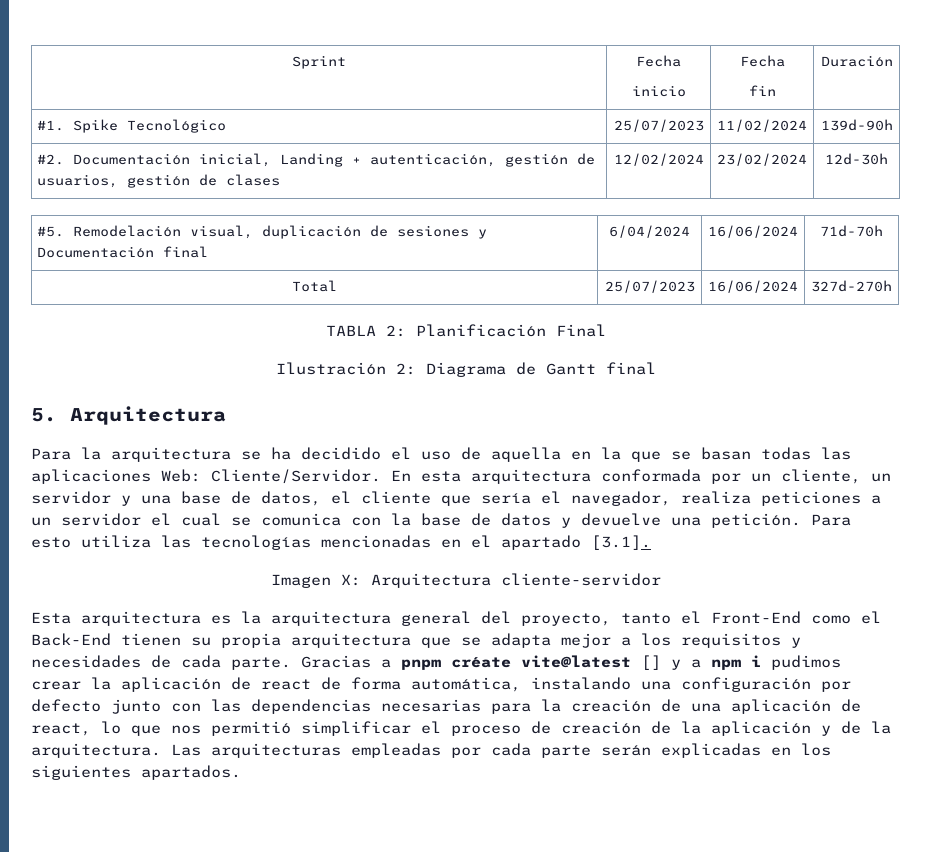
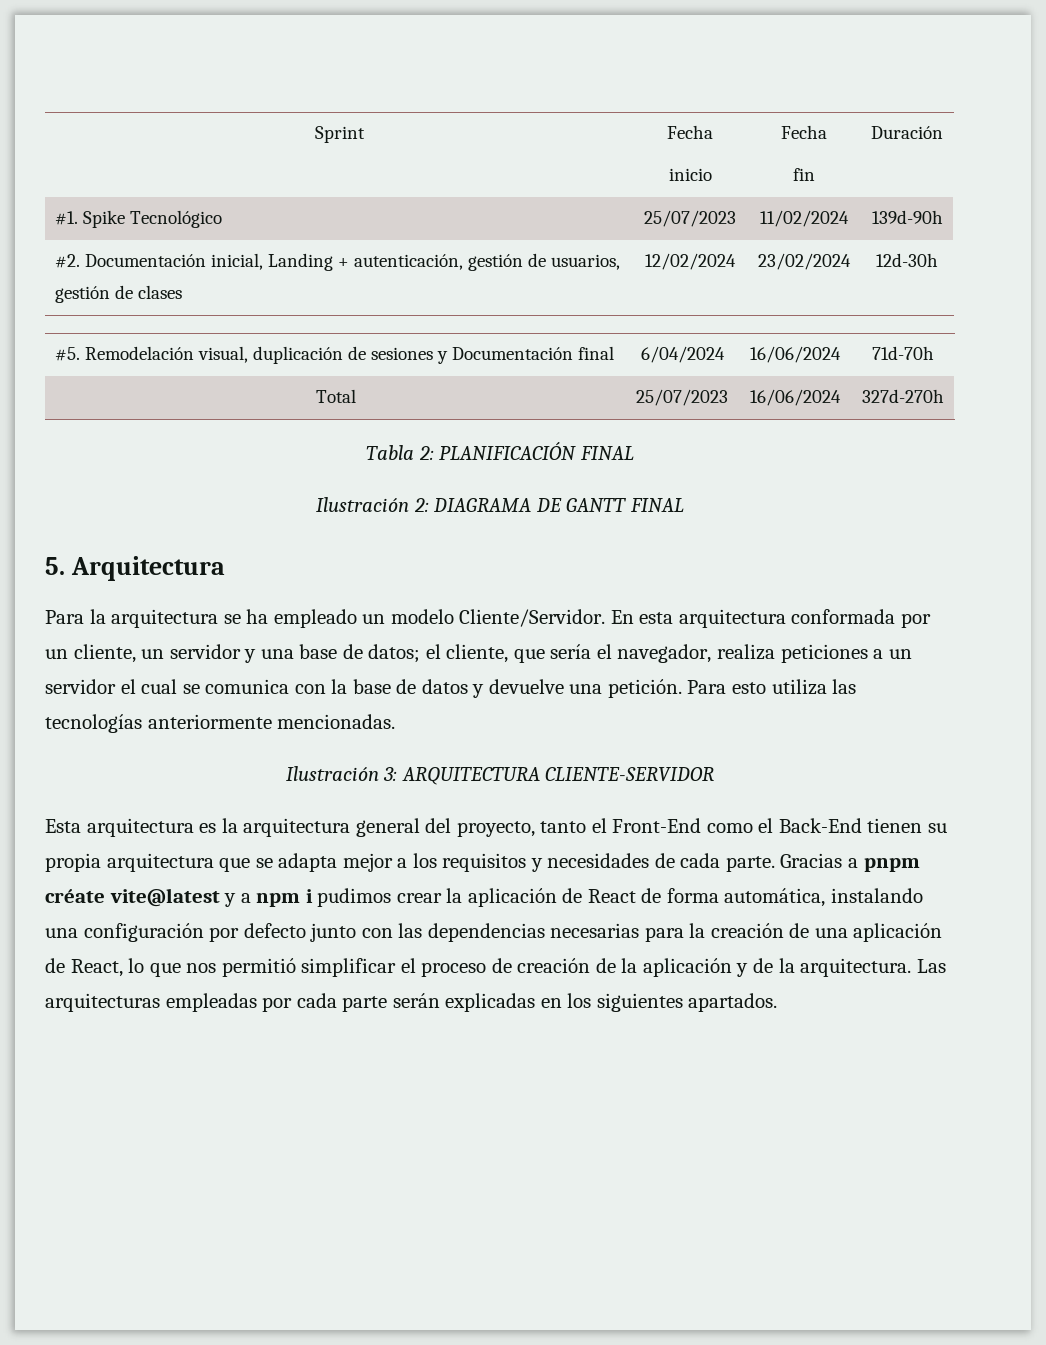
- TABLA 2: Planificación Final
- Ilustración 2: Diagrama de Gantt final
+ Tabla 2: PLANIFICACIÓN FINAL
+ Ilustración 2: DIAGRAMA DE GANTT FINAL
- Para la arquitectura se ha decidido el uso de aquella en la que se basan todas las aplicaciones Web: Cliente/Servidor.
+ Para la arquitectura se ha empleado un modelo Cliente/Servidor.
- En esta arquitectura conformada por un cliente, un servidor y una base de datos, el cliente que sería el navegador, realiza peticiones a un servidor el cual se comunica con la base de datos y devuelve una petición.
+ En esta arquitectura conformada por un cliente, un servidor y una base de datos; el cliente, que sería el navegador, realiza peticiones a un servidor el cual se comunica con la base de datos y devuelve una petición.
- Para esto utiliza las tecnologías mencionadas en el apartado [3.1].
- Imagen X: Arquitectura cliente-servidor
+ Para esto utiliza las tecnologías anteriormente mencionadas.
+ Ilustración 3: ARQUITECTURA CLIENTE-SERVIDOR
- Gracias a pnpm créate vite@latest [] y a npm i pudimos crear la aplicación de react de forma automática, instalando una configuración por defecto junto con las dependencias necesarias para la creación de una aplicación de react, lo que nos permitió simplificar el proceso de creación de la aplicación y de la arquitectura.
+ Gracias a pnpm créate vite@latest y a npm i pudimos crear la aplicación de React de forma automática, instalando una configuración por defecto junto con las dependencias necesarias para la creación de una aplicación de React, lo que nos permitió simplificar el proceso de creación de la aplicación y de la arquitectura.

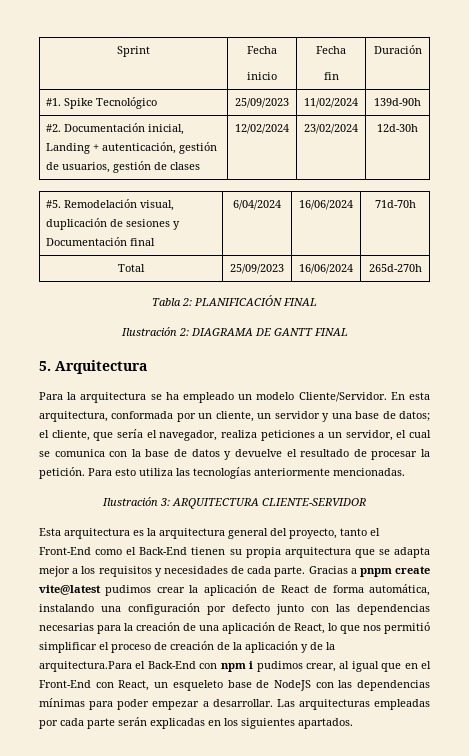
- #1. Spike Tecnológico | 25/07/2023 | 11/02/2024 | 139d-90h
+ #1. Spike Tecnológico | 25/09/2023 | 11/02/2024 | 139d-90h
- Total | 25/07/2023 | 16/06/2024 | 327d-270h
+ Total | 25/09/2023 | 16/06/2024 | 265d-270h
- En esta arquitectura conformada por un cliente, un servidor y una base de datos; el cliente, que sería el navegador, realiza peticiones a un servidor el cual se comunica con la base de datos y devuelve una petición.
+ En esta arquitectura, conformada por un cliente, un servidor y una base de datos; el cliente, que sería el navegador, realiza peticiones a un servidor, el cual se comunica con la base de datos y devuelve el resultado de procesar la petición.
- Gracias a pnpm créate vite@latest y a npm i pudimos crear la aplicación de React de forma automática, instalando una configuración por defecto junto con las dependencias necesarias para la creación de una aplicación de React, lo que nos permitió simplificar el proceso de creación de la aplicación y de la arquitectura.
+ Gracias a pnpm create vite@latest pudimos crear la aplicación de React de forma automática, instalando una configuración por defecto junto con las dependencias necesarias para la creación de una aplicación de React, lo que nos permitió simplificar el proceso de creación de la aplicación y de la arquitectura.Para el Back-End con npm i pudimos crear, al igual que en el Front-End con React, un esqueleto base de NodeJS con las dependencias mínimas para poder empezar a desarrollar.

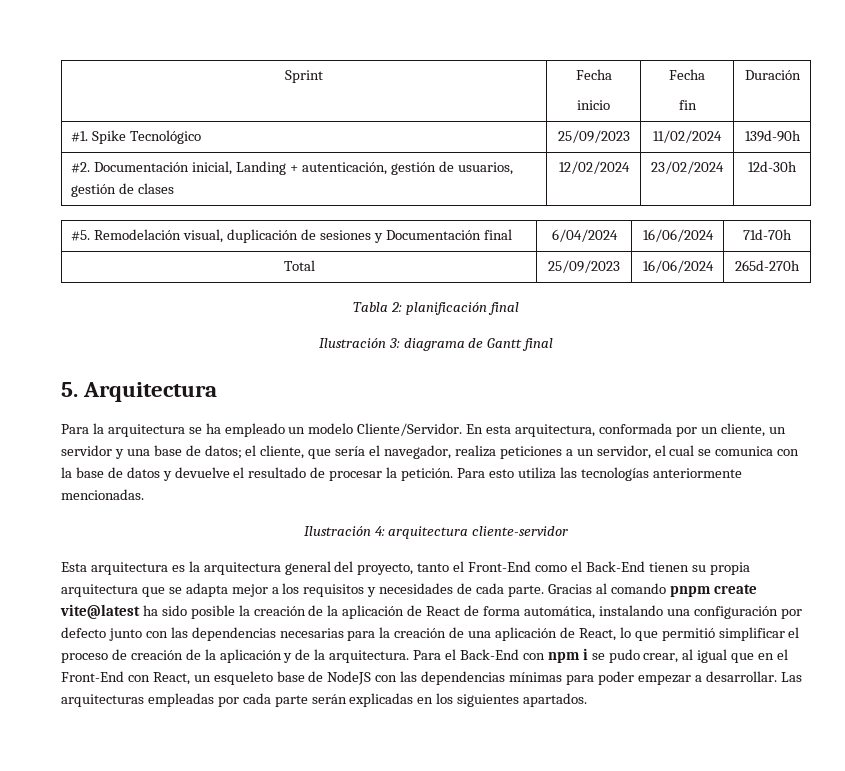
- Tabla 2: PLANIFICACIÓN FINAL
- Ilustración 2: DIAGRAMA DE GANTT FINAL
+ Tabla 2: planificación final
+ Ilustración 3: diagrama de Gantt final
- Ilustración 3: ARQUITECTURA CLIENTE-SERVIDOR
+ Ilustración 4: arquitectura cliente-servidor
- Gracias a pnpm create vite@latest pudimos crear la aplicación de React de forma automática, instalando una configuración por defecto junto con las dependencias necesarias para la creación de una aplicación de React, lo que nos permitió simplificar el proceso de creación de la aplicación y de la arquitectura.Para el Back-End con npm i pudimos crear, al igual que en el Front-End con React, un esqueleto base de NodeJS con las dependencias mínimas para poder empezar a desarrollar.
+ Gracias al comando pnpm create vite@latest ha sido posible la creación de la aplicación de React de forma automática, instalando una configuración por defecto junto con las dependencias necesarias para la creación de una aplicación de React, lo que permitió simplificar el proceso de creación de la aplicación y de la arquitectura. Para el Back-End con npm i se pudo crear, al igual que en el Front-End con React, un esqueleto base de NodeJS con las dependencias mínimas para poder empezar a desarrollar.

